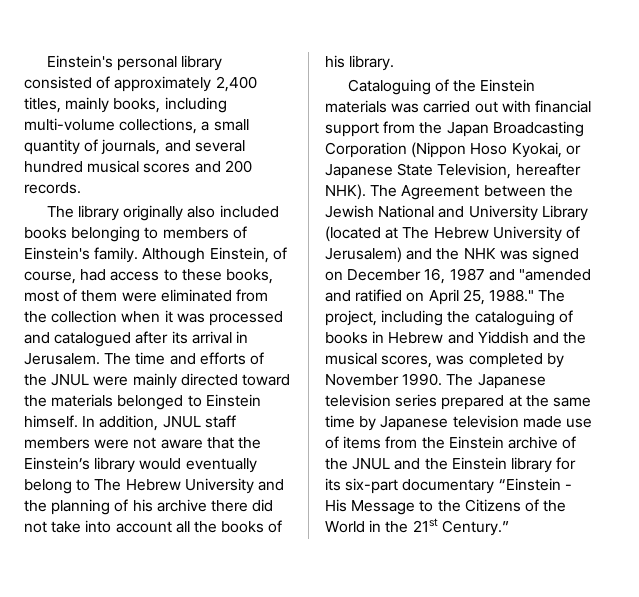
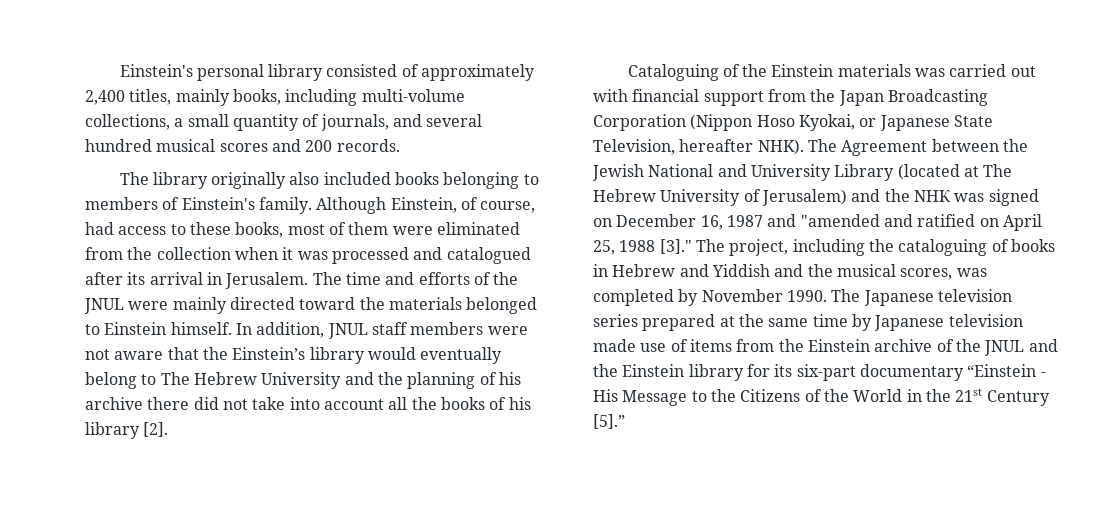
- In addition, JNUL staff members were not aware that the Einstein’s library would eventually belong to The Hebrew University and the planning of his archive there did not take into account all the books of his library.
+ In addition, JNUL staff members were not aware that the Einstein’s library would eventually belong to The Hebrew University and the planning of his archive there did not take into account all the books of his library [2].
- The Agreement between the Jewish National and University Library (located at The Hebrew University of Jerusalem) and the NHК was signed on December 16, 1987 and "amended and ratified on April 25, 1988."
+ The Agreement between the Jewish National and University Library (located at The Hebrew University of Jerusalem) and the NHК was signed on December 16, 1987 and "amended and ratified on April 25, 1988 [3]."
- The Japanese television series prepared at the same time by Japanese television made use of items from the Einstein archive of the JNUL and the Einstein library for its six-part documentary “Einstein - His Message to the Citizens of the World in the 21st Century.”
+ The Japanese television series prepared at the same time by Japanese television made use of items from the Einstein archive of the JNUL and the Einstein library for its six-part documentary “Einstein - His Message to the Citizens of the World in the 21st Century [5].”

